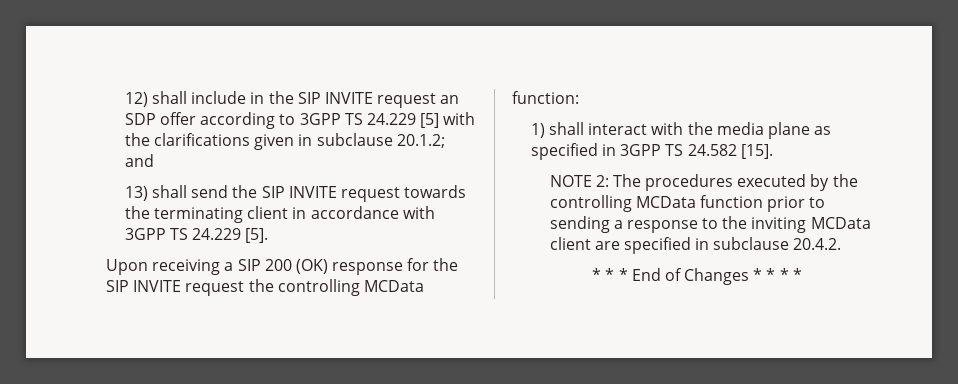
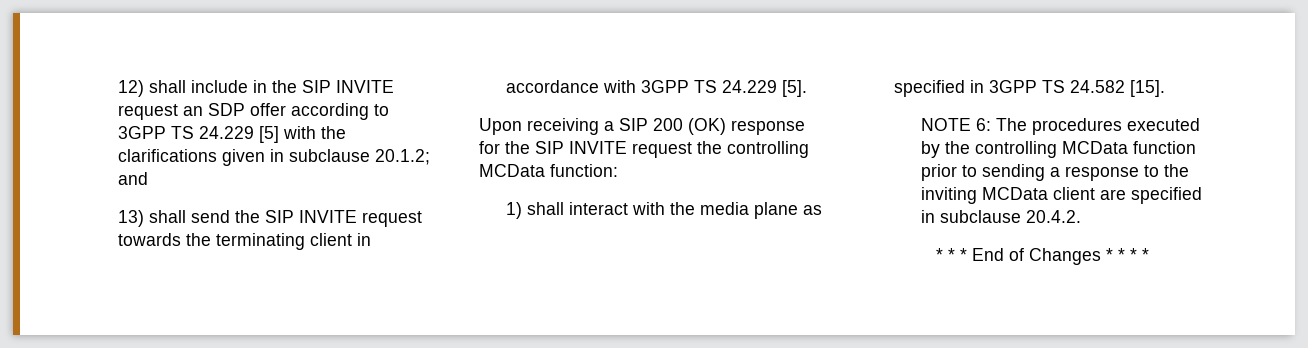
- NOTE 2: The procedures executed by the controlling MCData function prior to sending a response to the inviting MCData client are specified in subclause 20.4.2.
+ NOTE 6: The procedures executed by the controlling MCData function prior to sending a response to the inviting MCData client are specified in subclause 20.4.2.

